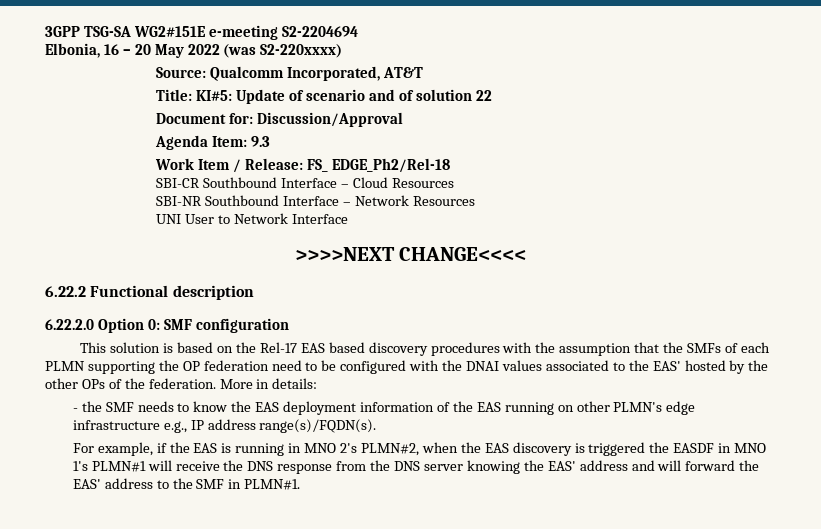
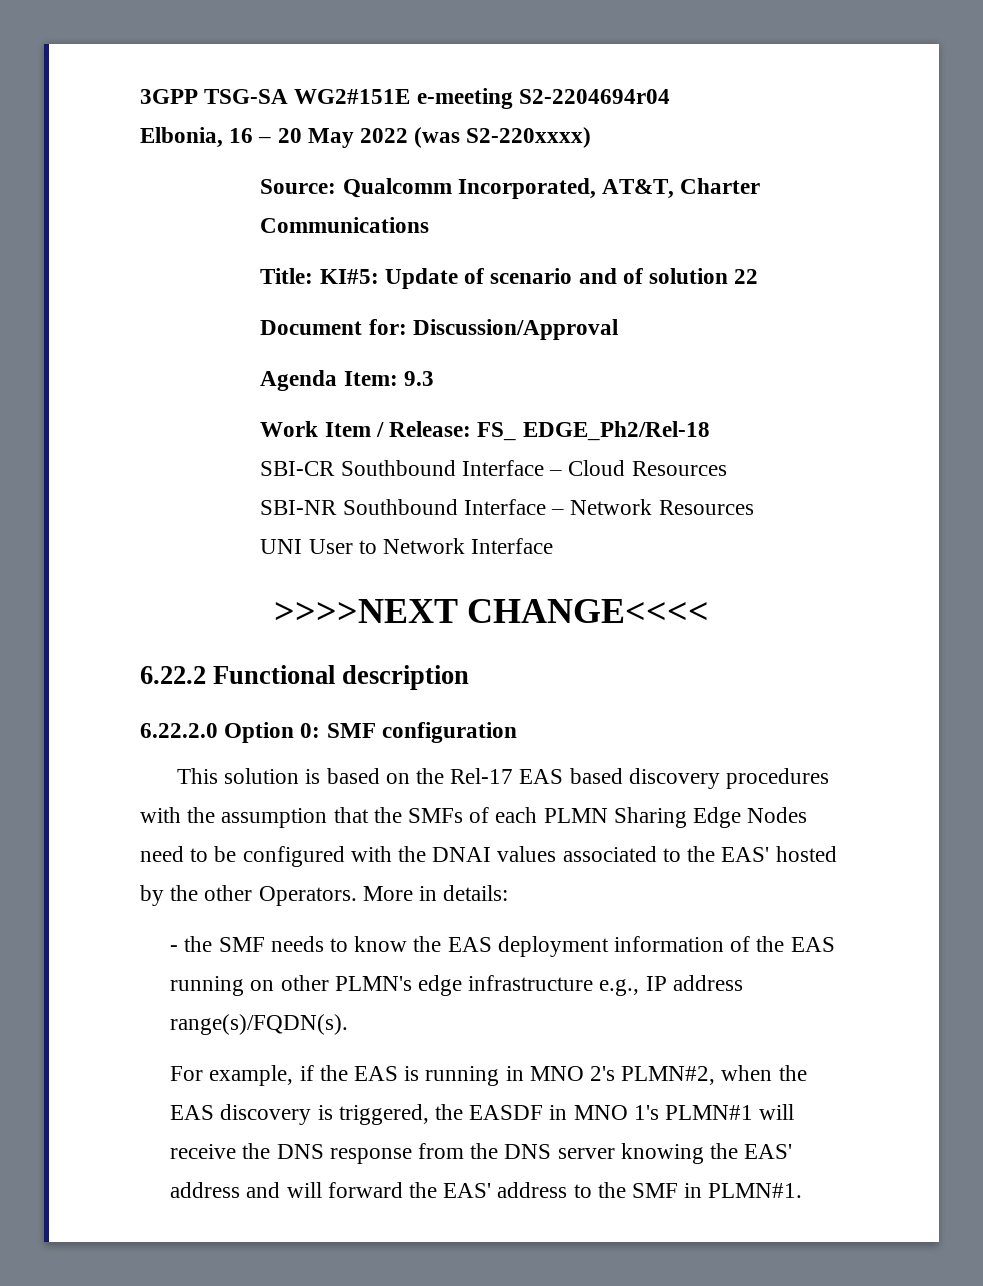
- 3GPP TSG-SA WG2#151E e-meeting S2-2204694
+ 3GPP TSG-SA WG2#151E e-meeting S2-2204694r04
- Source: Qualcomm Incorporated, AT&T
+ Source: Qualcomm Incorporated, AT&T, Charter Communications
- This solution is based on the Rel-17 EAS based discovery procedures with the assumption that the SMFs of each PLMN supporting the OP federation need to be configured with the DNAI values associated to the EAS' hosted by the other OPs of the federation.
+ This solution is based on the Rel-17 EAS based discovery procedures with the assumption that the SMFs of each PLMN Sharing Edge Nodes need to be configured with the DNAI values associated to the EAS' hosted by the other Operators.
- For example, if the EAS is running in MNO 2's PLMN#2, when the EAS discovery is triggered the EASDF in MNO 1's PLMN#1 will receive the DNS response from the DNS server knowing the EAS' address and will forward the EAS' address to the SMF in PLMN#1.
+ For example, if the EAS is running in MNO 2's PLMN#2, when the EAS discovery is triggered, the EASDF in MNO 1's PLMN#1 will receive the DNS response from the DNS server knowing the EAS' address and will forward the EAS' address to the SMF in PLMN#1.

